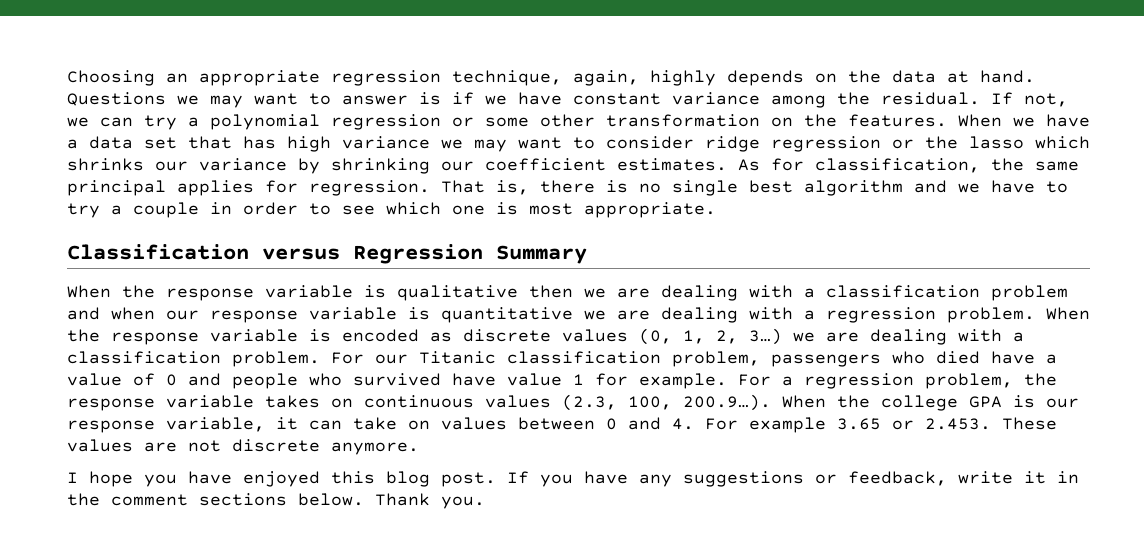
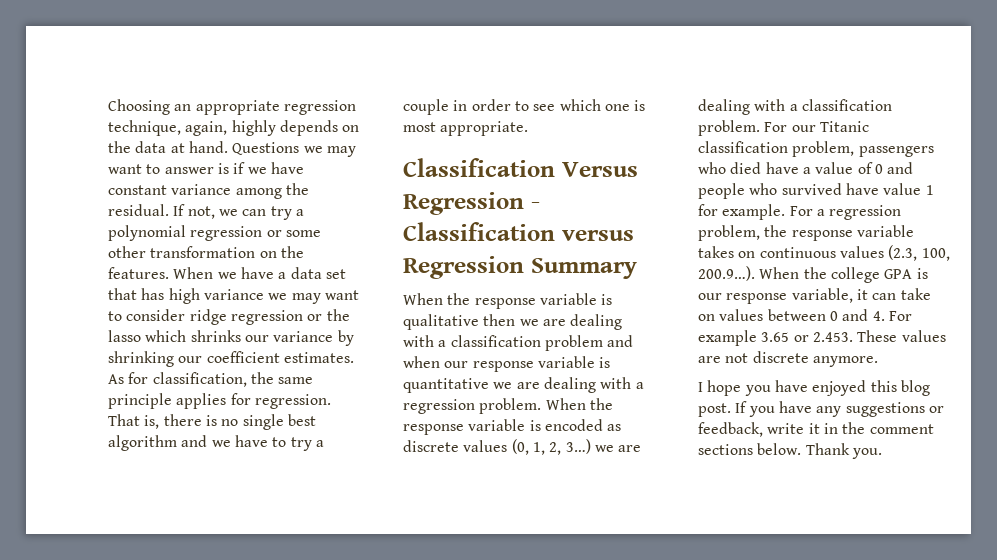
- As for classification, the same principal applies for regression.
+ As for classification, the same principle applies for regression.
- Classification versus Regression Summary
+ Classification Versus Regression - Classification versus Regression Summary

